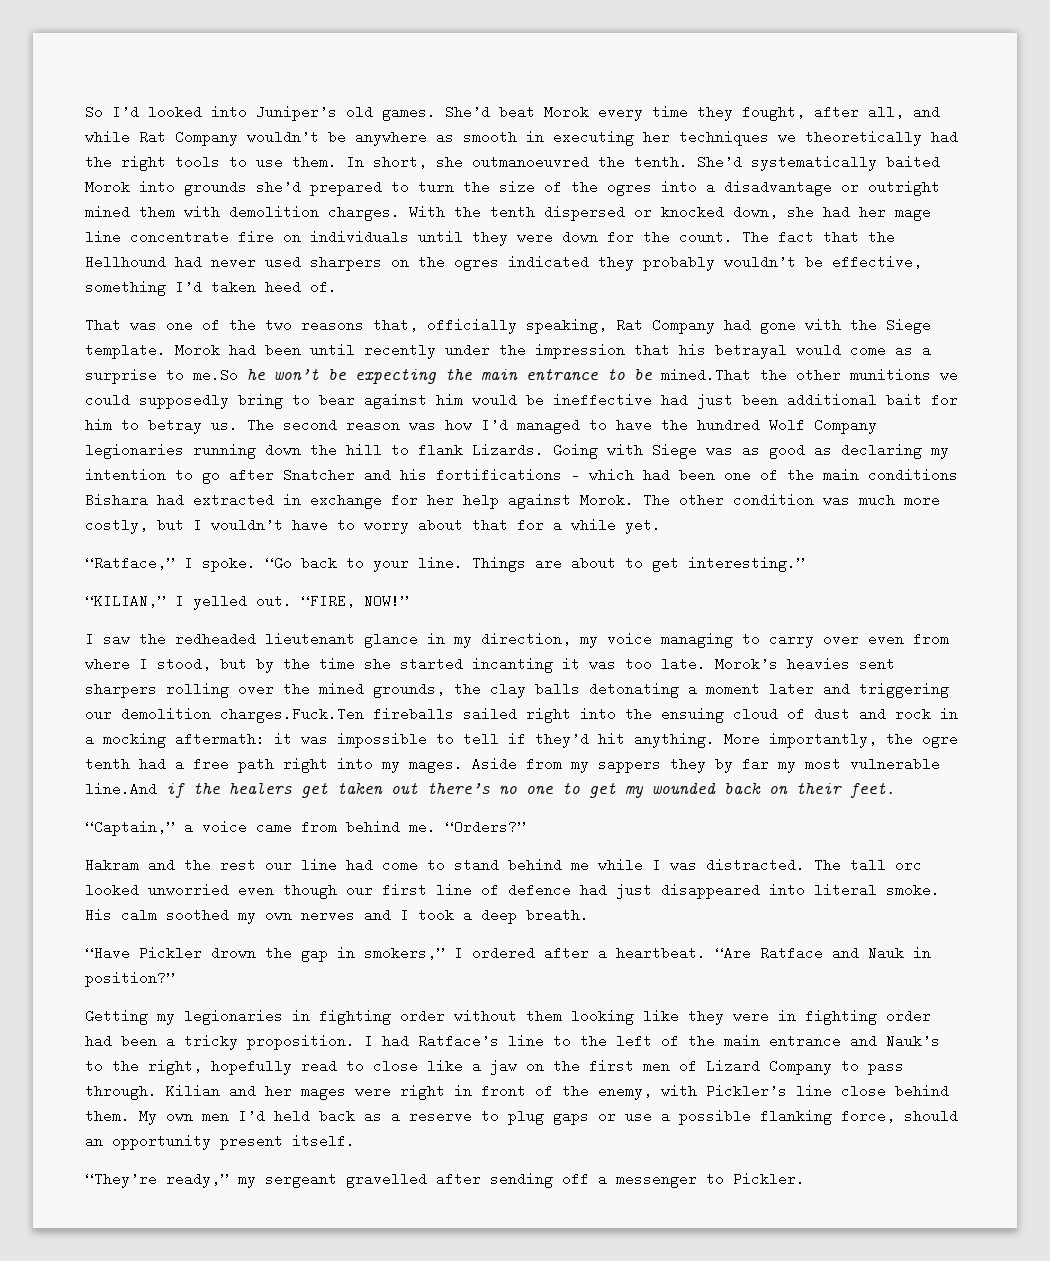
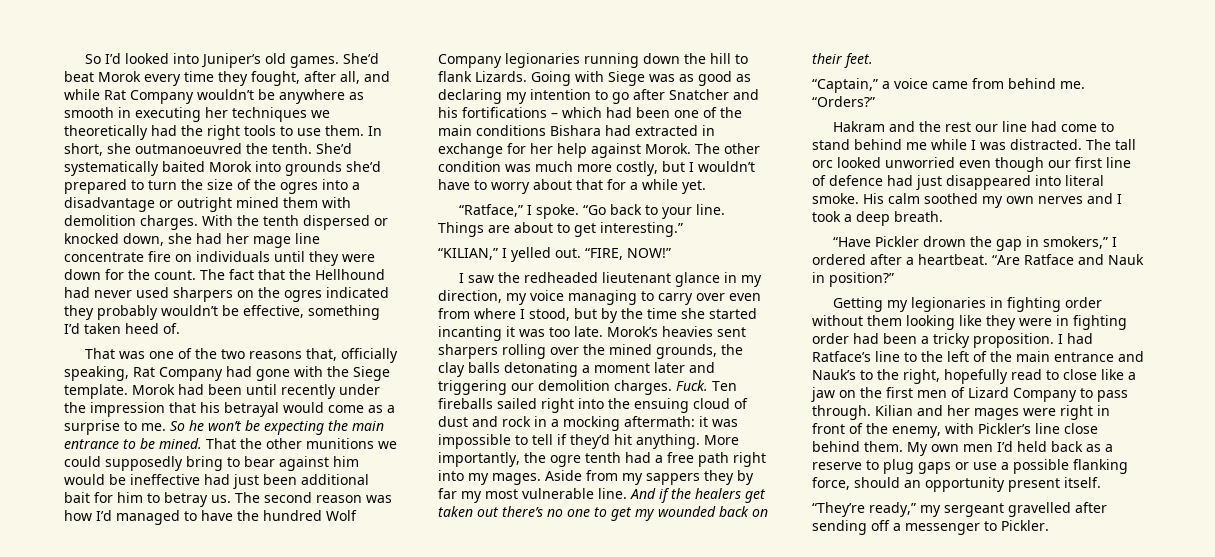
- Morok had been until recently under the impression that his betrayal would come as a surprise to me.So he won’t be expecting the main entrance to be mined.That the other munitions we could supposedly bring to bear against him would be ineffective had just been additional bait for him to betray us.
+ Morok had been until recently under the impression that his betrayal would come as a surprise to me. So he won’t be expecting the main entrance to be mined. That the other munitions we could supposedly bring to bear against him would be ineffective had just been additional bait for him to betray us.
- Morok’s heavies sent sharpers rolling over the mined grounds, the clay balls detonating a moment later and triggering our demolition charges.Fuck.Ten fireballs sailed right into the ensuing cloud of dust and rock in a mocking aftermath: it was impossible to tell if they’d hit anything.
+ Morok’s heavies sent sharpers rolling over the mined grounds, the clay balls detonating a moment later and triggering our demolition charges. Fuck. Ten fireballs sailed right into the ensuing cloud of dust and rock in a mocking aftermath: it was impossible to tell if they’d hit anything.
- Aside from my sappers they by far my most vulnerable line.And if the healers get taken out there’s no one to get my wounded back on their feet.
+ Aside from my sappers they by far my most vulnerable line. And if the healers get taken out there’s no one to get my wounded back on their feet.

